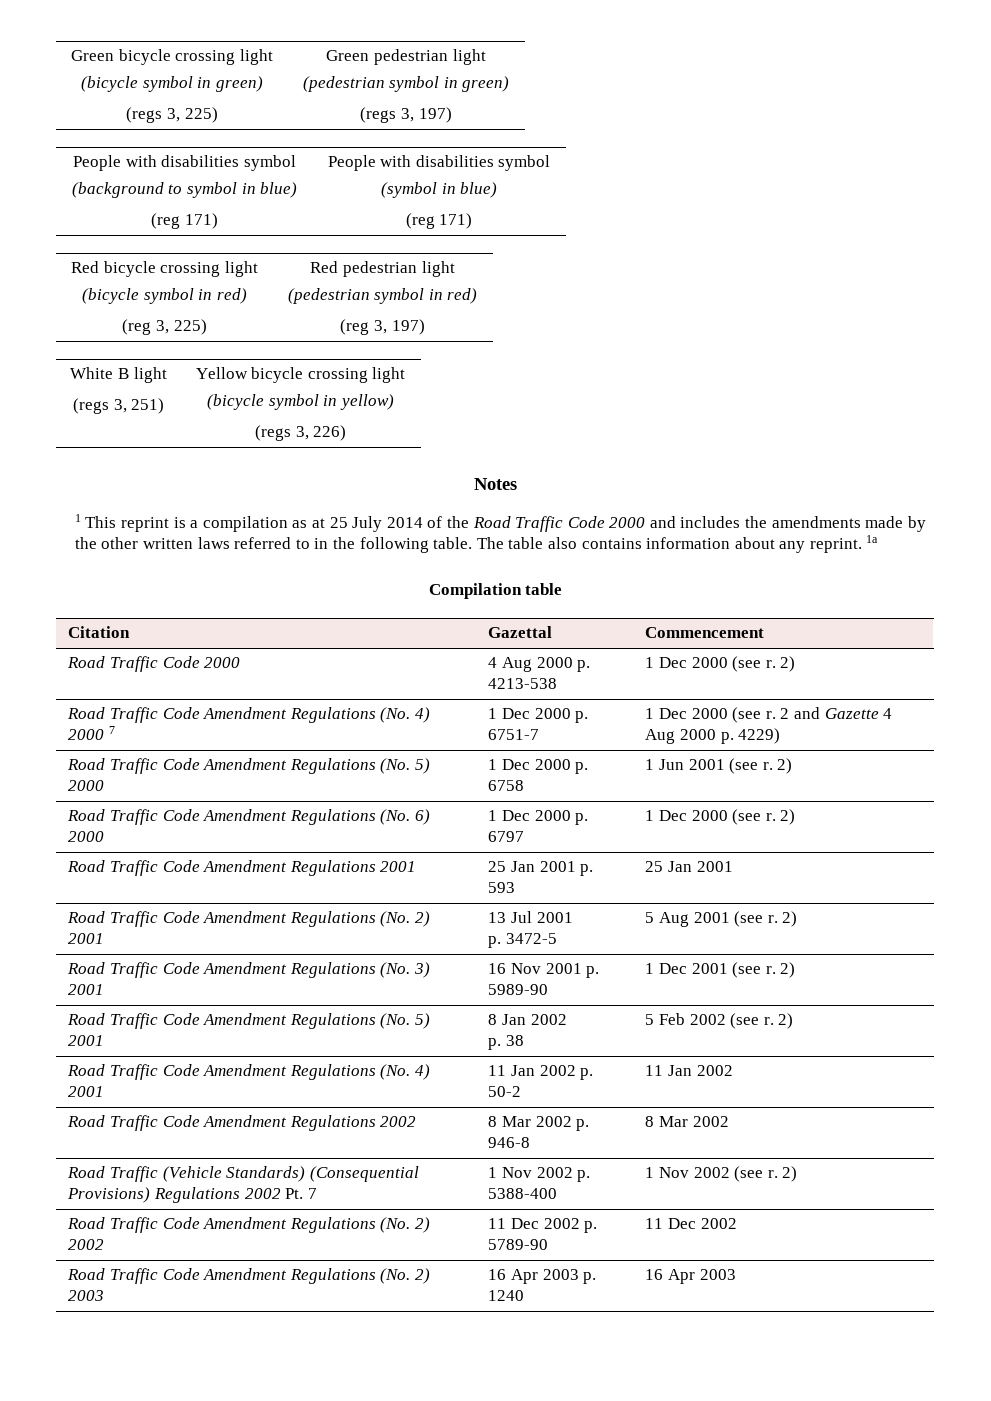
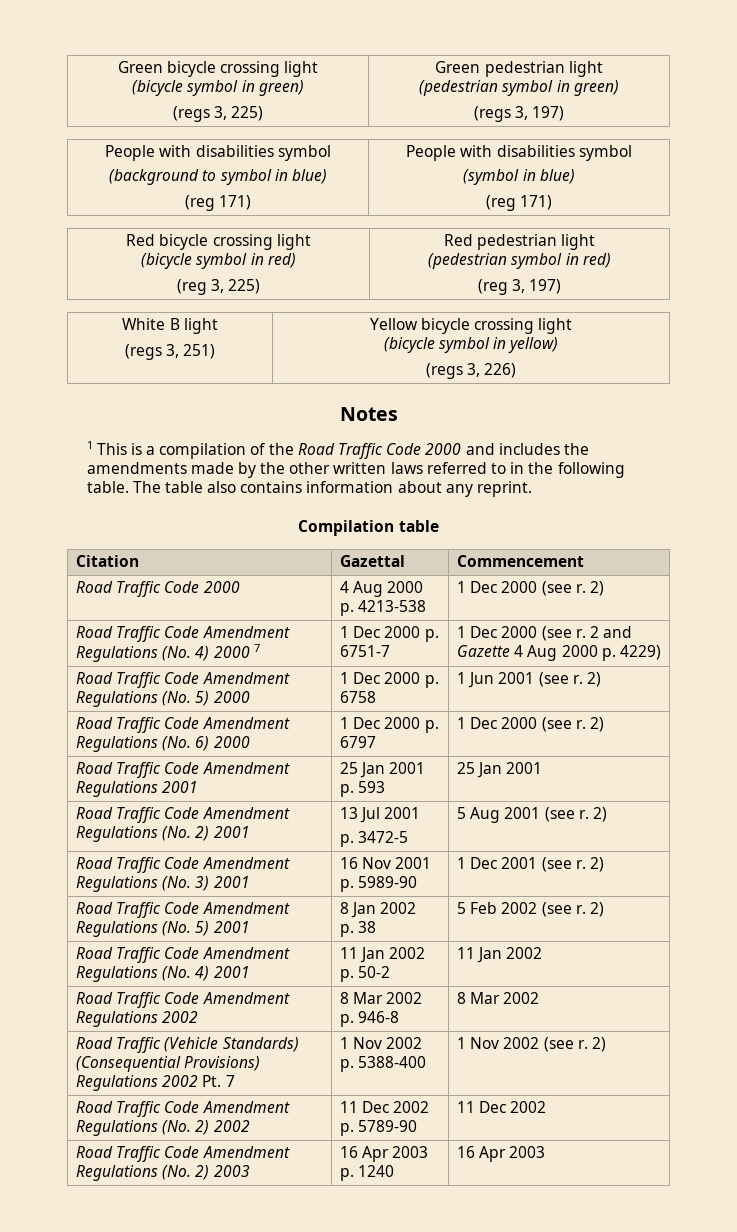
- 1 This reprint is a compilation as at 25 July 2014 of the Road Traffic Code 2000 and includes the amendments made by the other written laws referred to in the following table.
+ 1 This is a compilation of the Road Traffic Code 2000 and includes the amendments made by the other written laws referred to in the following table.
- 1a

